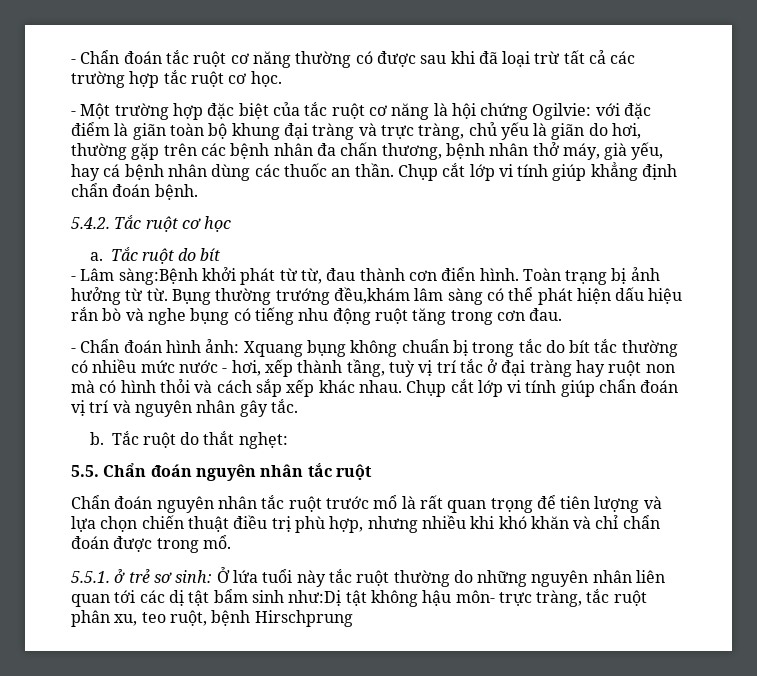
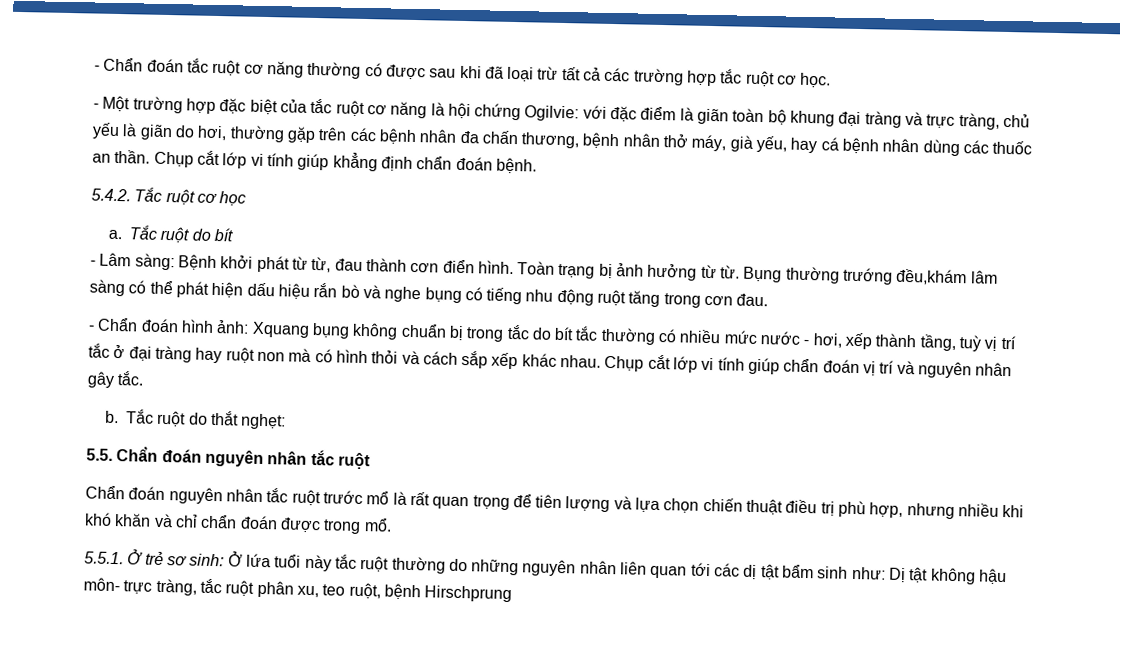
- - Lâm sàng:Bệnh khởi phát từ từ, đau thành cơn điển hình.
+ - Lâm sàng: Bệnh khởi phát từ từ, đau thành cơn điển hình.
- 5.5.1. ở trẻ sơ sinh: Ở lứa tuổi này tắc ruột thường do những nguyên nhân liên quan tới các dị tật bẩm sinh như:Dị tật không hậu môn- trực tràng, tắc ruột phân xu, teo ruột, bệnh Hirschprung
+ 5.5.1. Ở trẻ sơ sinh: Ở lứa tuổi này tắc ruột thường do những nguyên nhân liên quan tới các dị tật bẩm sinh như: Dị tật không hậu môn- trực tràng, tắc ruột phân xu, teo ruột, bệnh Hirschprung

